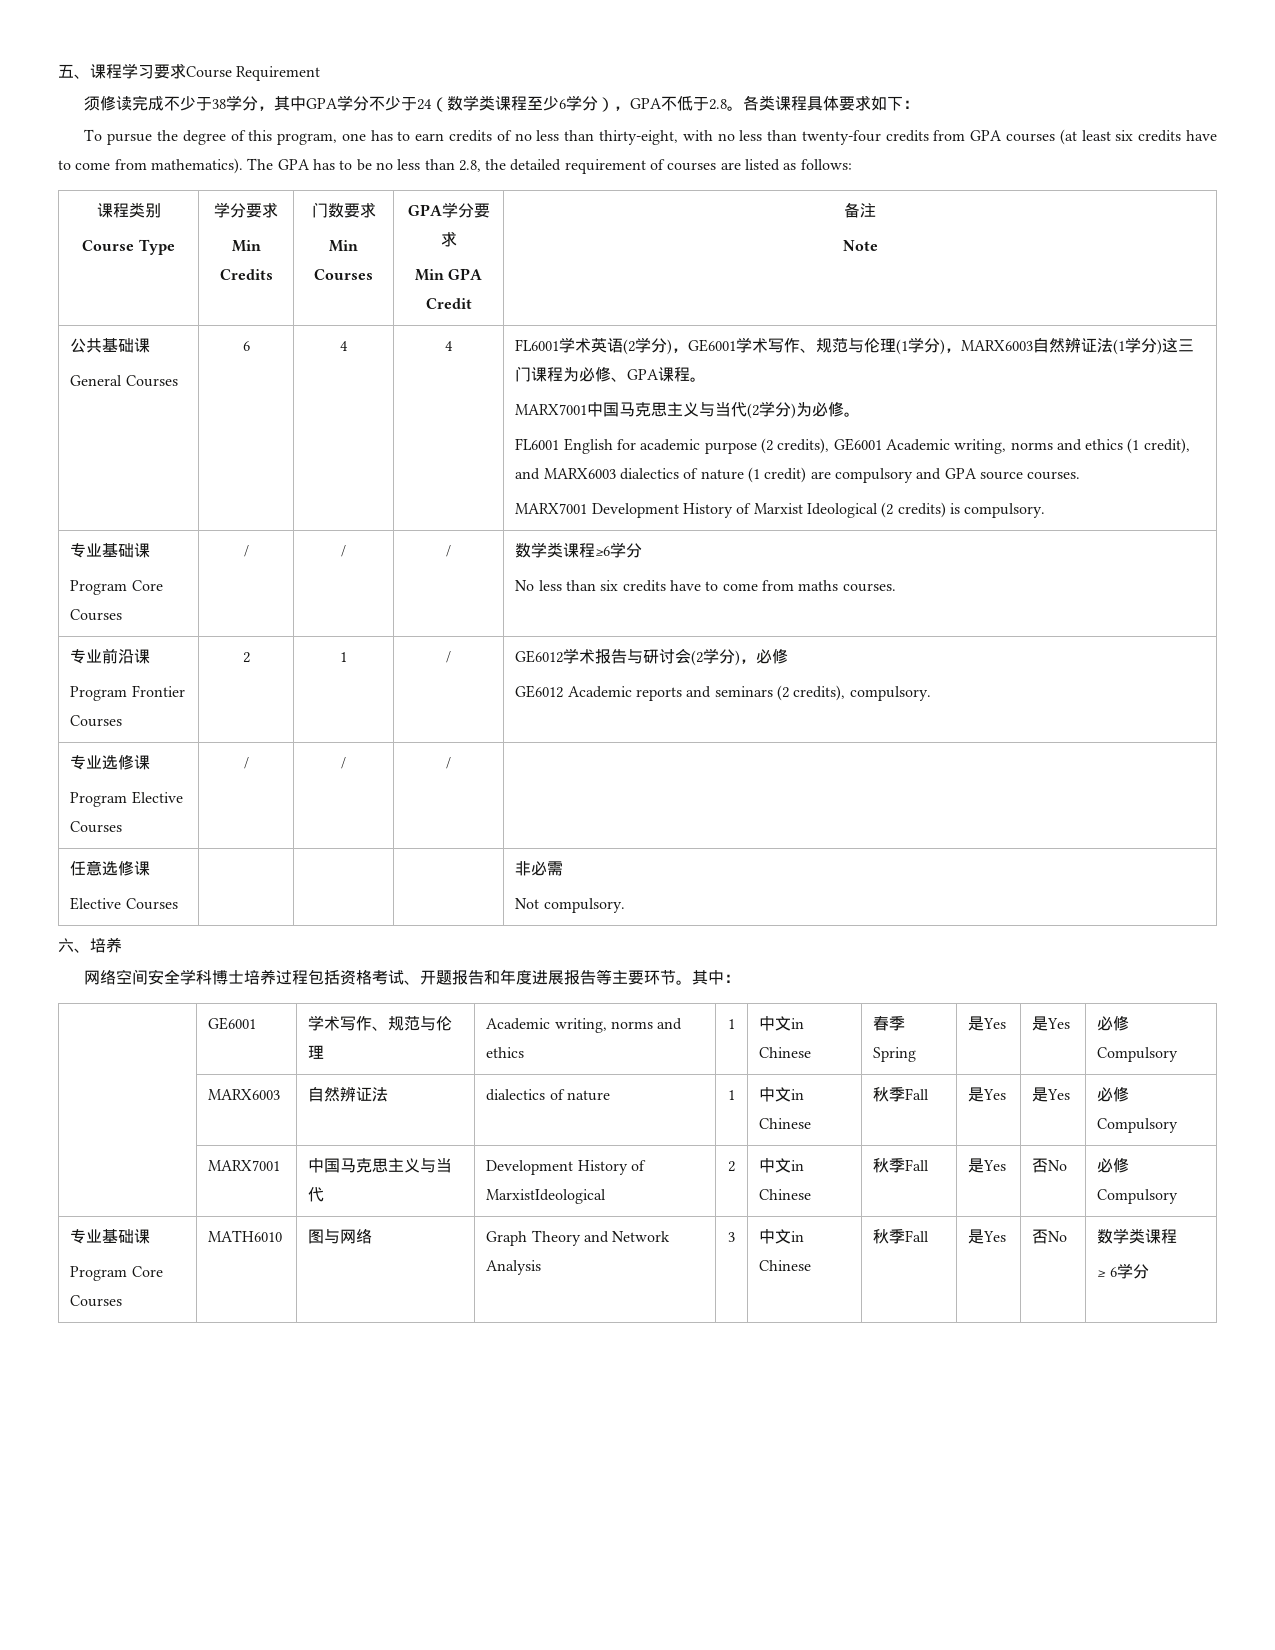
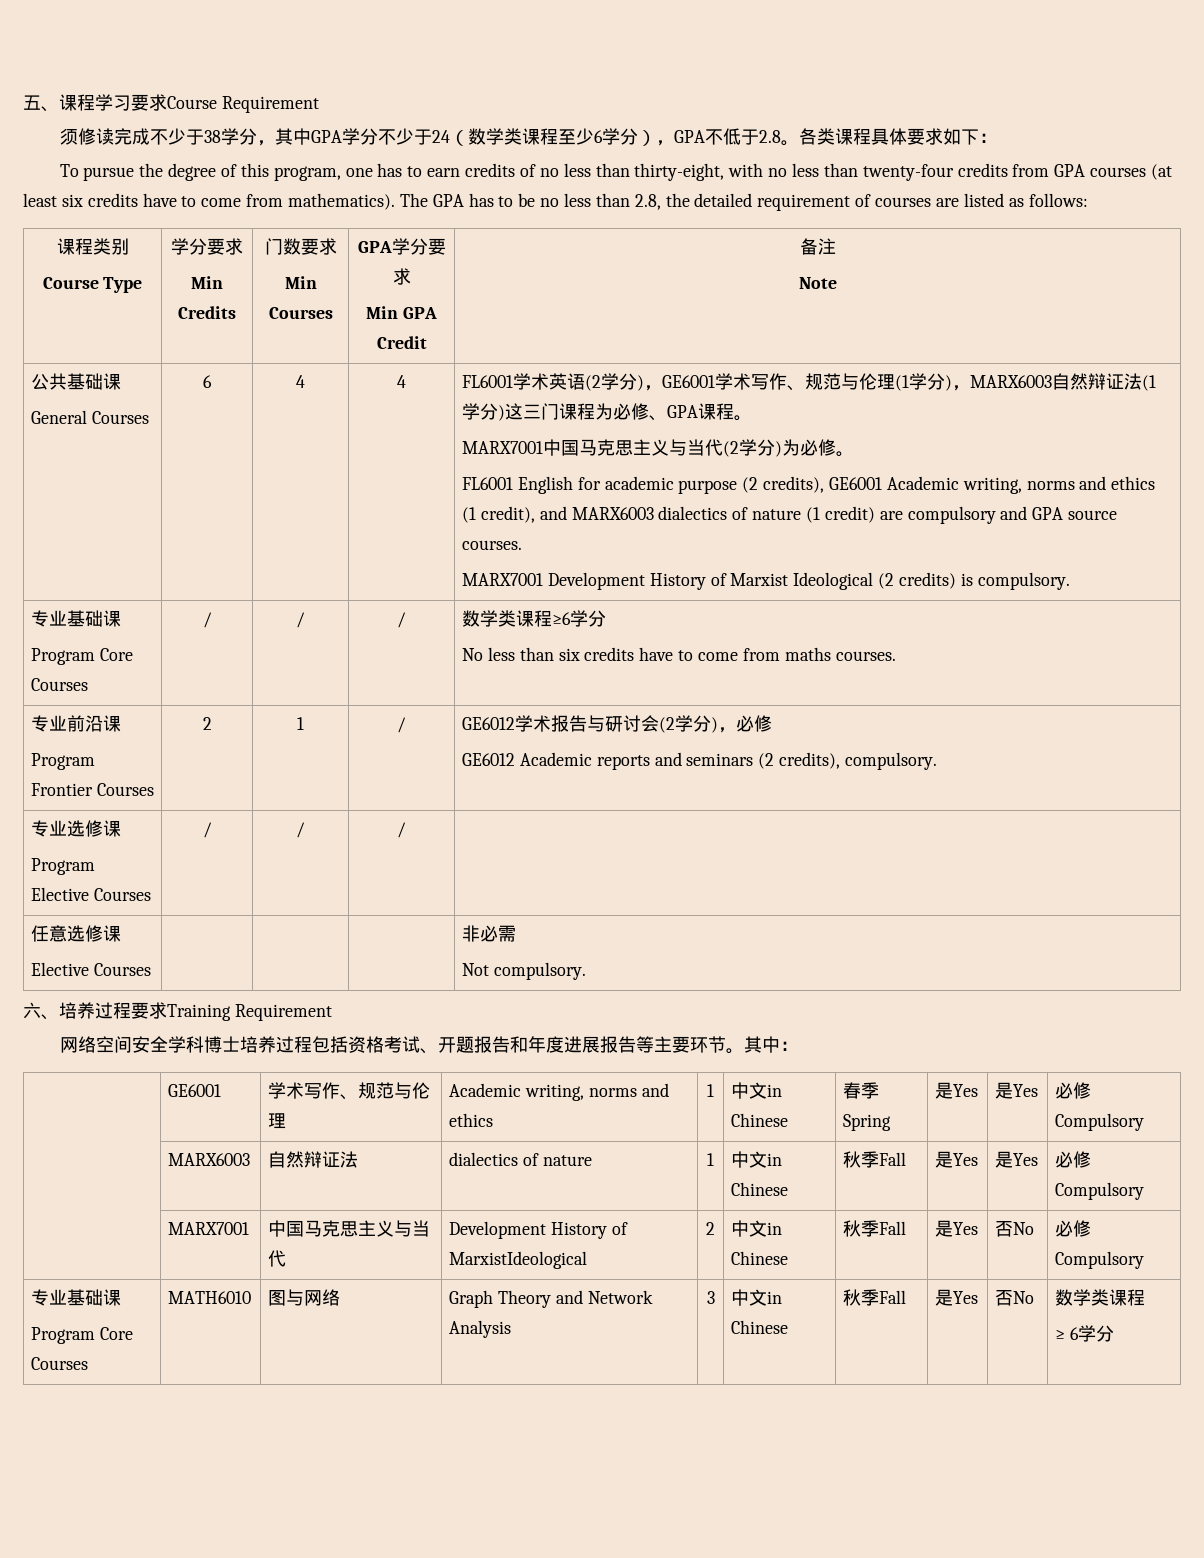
- FL6001学术英语(2学分)，GE6001学术写作、规范与伦理(1学分)，MARX6003自然辨证法(1学分)这三门课程为必修、GPA课程。
+ FL6001学术英语(2学分)，GE6001学术写作、规范与伦理(1学分)，MARX6003自然辩证法(1学分)这三门课程为必修、GPA课程。
- 六、培养
+ 六、培养过程要求Training Requirement
- | MARX6003 | 自然辨证法 | dialectics of nature | 1 | 中文in Chinese | 秋季Fall | 是Yes | 是Yes | 必修Compulsory
+ | MARX6003 | 自然辩证法 | dialectics of nature | 1 | 中文in Chinese | 秋季Fall | 是Yes | 是Yes | 必修Compulsory

